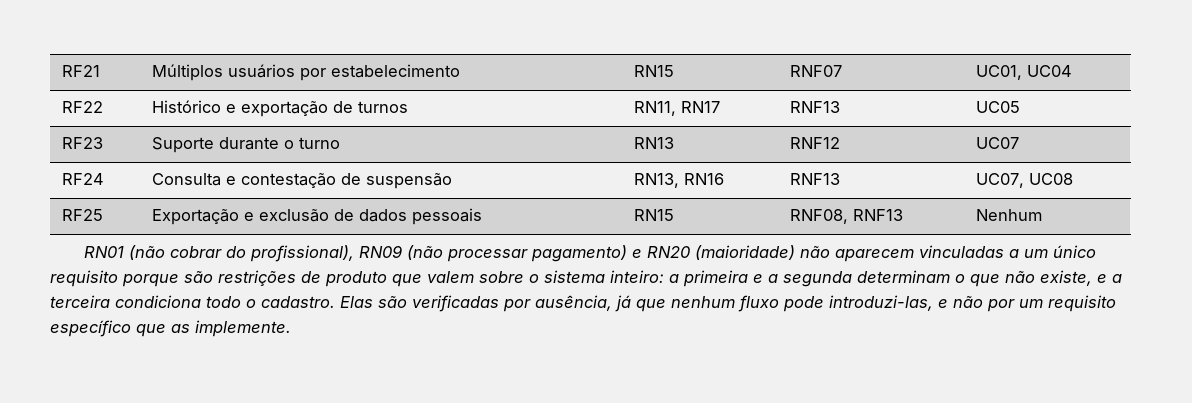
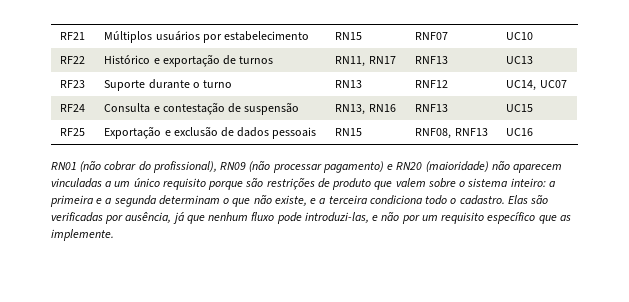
- RF21 | Múltiplos usuários por estabelecimento | RN15 | RNF07 | UC01, UC04
+ RF21 | Múltiplos usuários por estabelecimento | RN15 | RNF07 | UC10
- RF22 | Histórico e exportação de turnos | RN11, RN17 | RNF13 | UC05
+ RF22 | Histórico e exportação de turnos | RN11, RN17 | RNF13 | UC13
- RF23 | Suporte durante o turno | RN13 | RNF12 | UC07
+ RF23 | Suporte durante o turno | RN13 | RNF12 | UC14, UC07
- RF24 | Consulta e contestação de suspensão | RN13, RN16 | RNF13 | UC07, UC08
+ RF24 | Consulta e contestação de suspensão | RN13, RN16 | RNF13 | UC15
- RF25 | Exportação e exclusão de dados pessoais | RN15 | RNF08, RNF13 | Nenhum
+ RF25 | Exportação e exclusão de dados pessoais | RN15 | RNF08, RNF13 | UC16

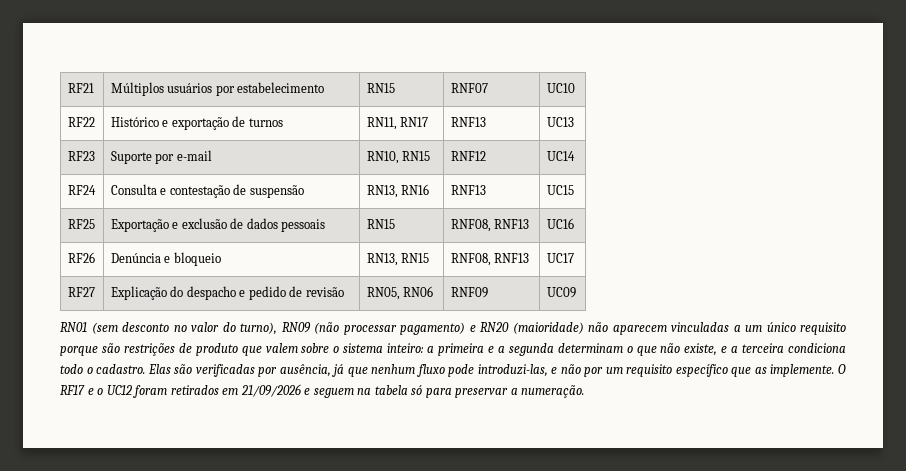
- RF23 | Suporte durante o turno | RN13 | RNF12 | UC14, UC07
+ RF23 | Suporte por e-mail | RN10, RN15 | RNF12 | UC14
- RN01 (não cobrar do profissional), RN09 (não processar pagamento) e RN20 (maioridade) não aparecem vinculadas a um único requisito porque são restrições de produto que valem sobre o sistema inteiro: a primeira e a segunda determinam o que não existe, e a terceira condiciona todo o cadastro.
+ RF26 | Denúncia e bloqueio | RN13, RN15 | RNF08, RNF13 | UC17
+ RF27 | Explicação do despacho e pedido de revisão | RN05, RN06 | RNF09 | UC09
+ RN01 (sem desconto no valor do turno), RN09 (não processar pagamento) e RN20 (maioridade) não aparecem vinculadas a um único requisito porque são restrições de produto que valem sobre o sistema inteiro: a primeira e a segunda determinam o que não existe, e a terceira condiciona todo o cadastro.
+ O RF17 e o UC12 foram retirados em 21/09/2026 e seguem na tabela só para preservar a numeração.

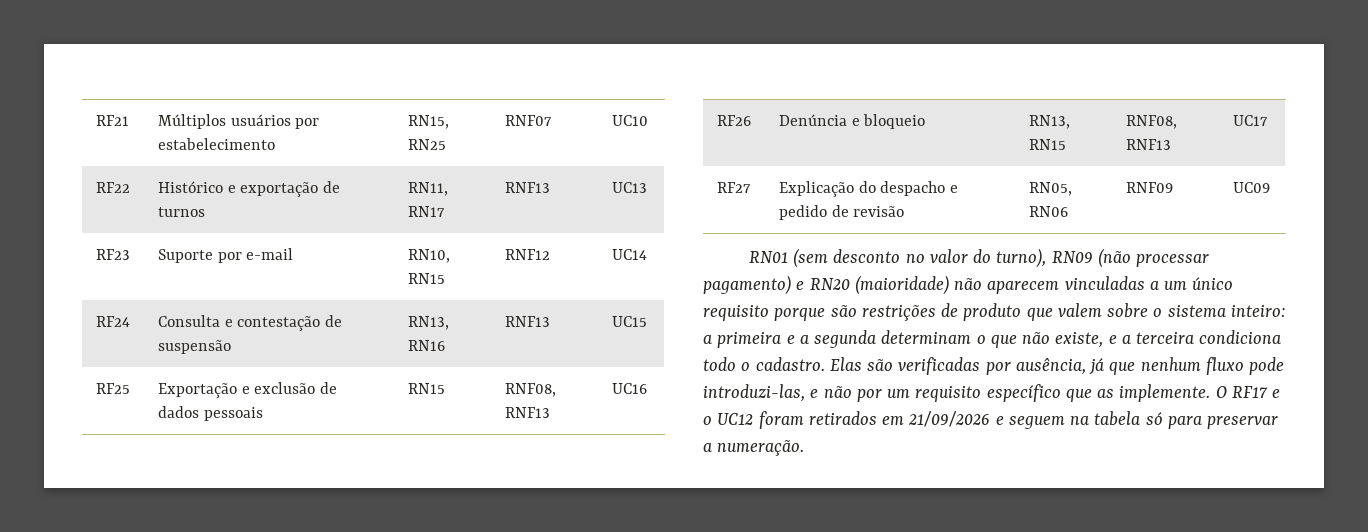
- RF21 | Múltiplos usuários por estabelecimento | RN15 | RNF07 | UC10
+ RF21 | Múltiplos usuários por estabelecimento | RN15, RN25 | RNF07 | UC10

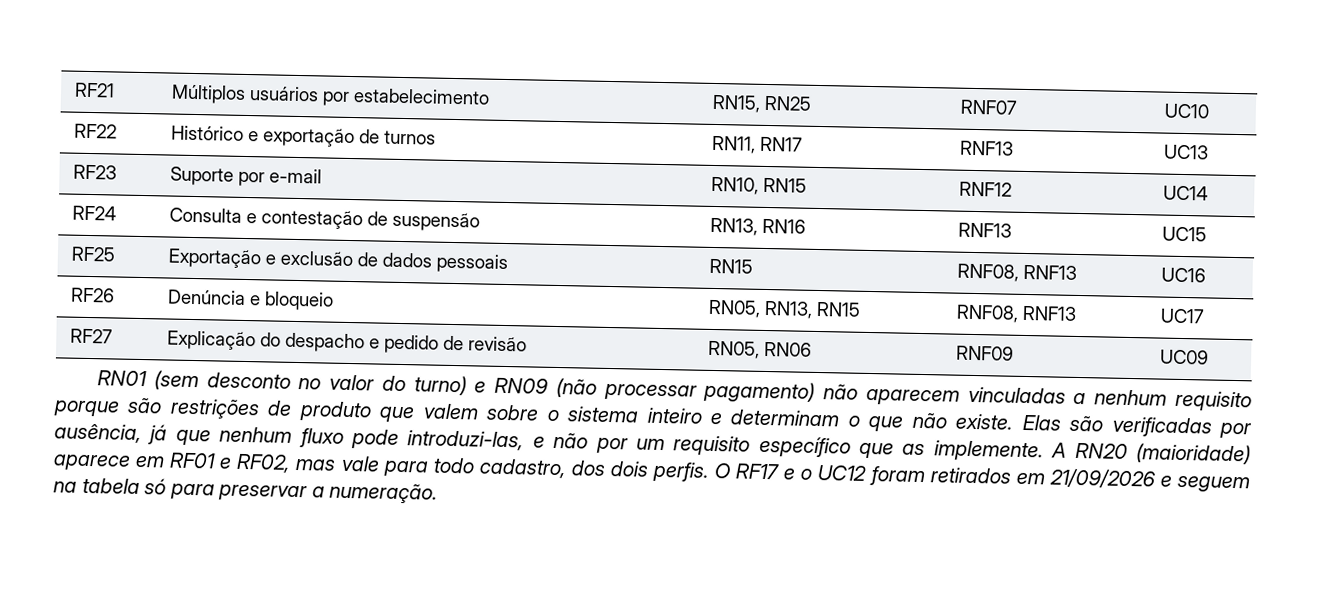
- RF26 | Denúncia e bloqueio | RN13, RN15 | RNF08, RNF13 | UC17
+ RF26 | Denúncia e bloqueio | RN05, RN13, RN15 | RNF08, RNF13 | UC17
- RN01 (sem desconto no valor do turno), RN09 (não processar pagamento) e RN20 (maioridade) não aparecem vinculadas a um único requisito porque são restrições de produto que valem sobre o sistema inteiro: a primeira e a segunda determinam o que não existe, e a terceira condiciona todo o cadastro.
+ RN01 (sem desconto no valor do turno) e RN09 (não processar pagamento) não aparecem vinculadas a nenhum requisito porque são restrições de produto que valem sobre o sistema inteiro e determinam o que não existe.
+ A RN20 (maioridade) aparece em RF01 e RF02, mas vale para todo cadastro, dos dois perfis.

